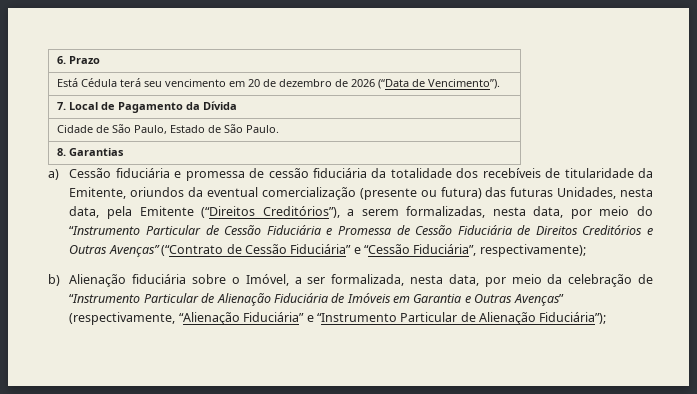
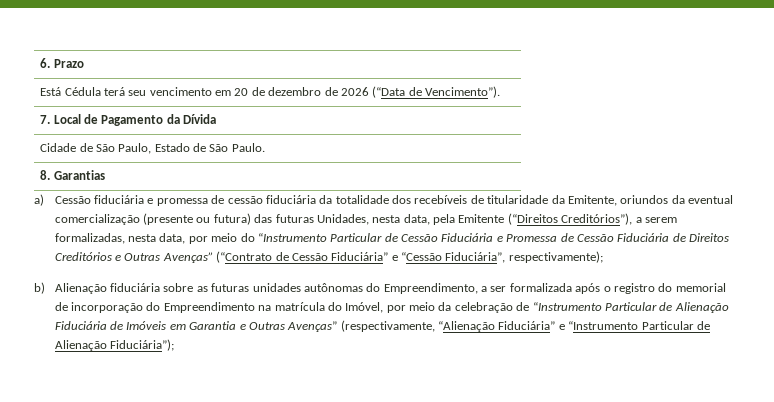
- b) Alienação fiduciária sobre o Imóvel, a ser formalizada, nesta data, por meio da celebração de “Instrumento Particular de Alienação Fiduciária de Imóveis em Garantia e Outras Avenças” (respectivamente, “Alienação Fiduciária” e “Instrumento Particular de Alienação Fiduciária”);
+ b) Alienação fiduciária sobre as futuras unidades autônomas do Empreendimento, a ser formalizada após o registro do memorial de incorporação do Empreendimento na matrícula do Imóvel, por meio da celebração de “Instrumento Particular de Alienação Fiduciária de Imóveis em Garantia e Outras Avenças” (respectivamente, “Alienação Fiduciária” e “Instrumento Particular de Alienação Fiduciária”);

